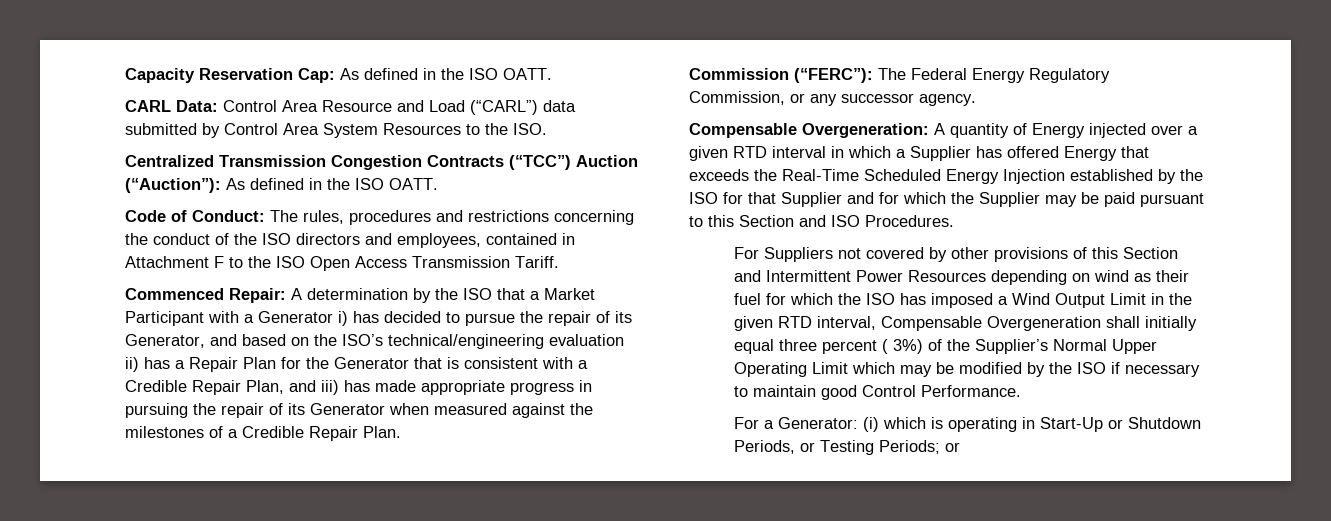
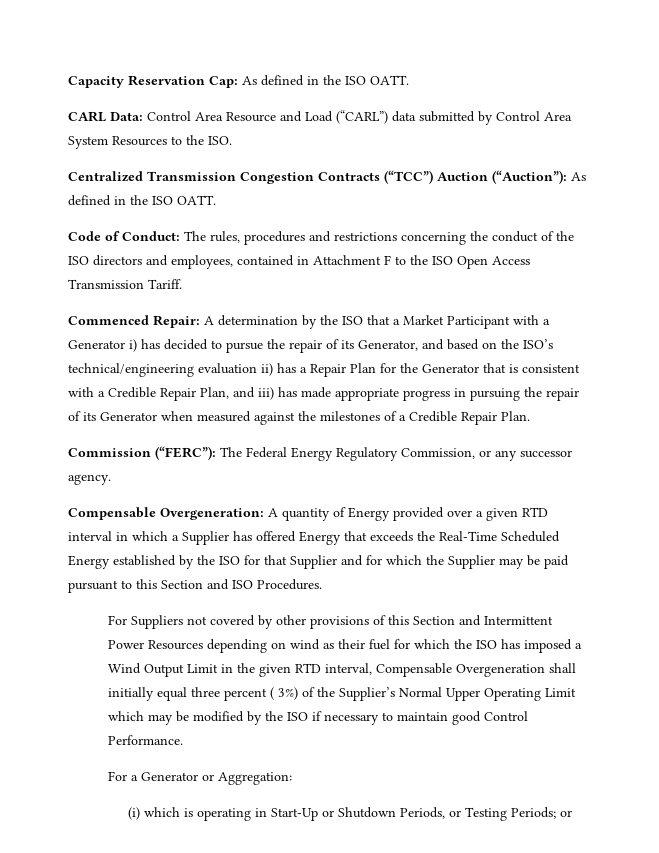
- Compensable Overgeneration: A quantity of Energy injected over a given RTD interval in which a Supplier has offered Energy that exceeds the Real-Time Scheduled Energy Injection established by the ISO for that Supplier and for which the Supplier may be paid pursuant to this Section and ISO Procedures.
+ Compensable Overgeneration: A quantity of Energy provided over a given RTD interval in which a Supplier has offered Energy that exceeds the Real-Time Scheduled Energy established by the ISO for that Supplier and for which the Supplier may be paid pursuant to this Section and ISO Procedures.
- For a Generator: (i) which is operating in Start-Up or Shutdown Periods, or Testing Periods; or
+ For a Generator or Aggregation:
+ (i) which is operating in Start-Up or Shutdown Periods, or Testing Periods; or

